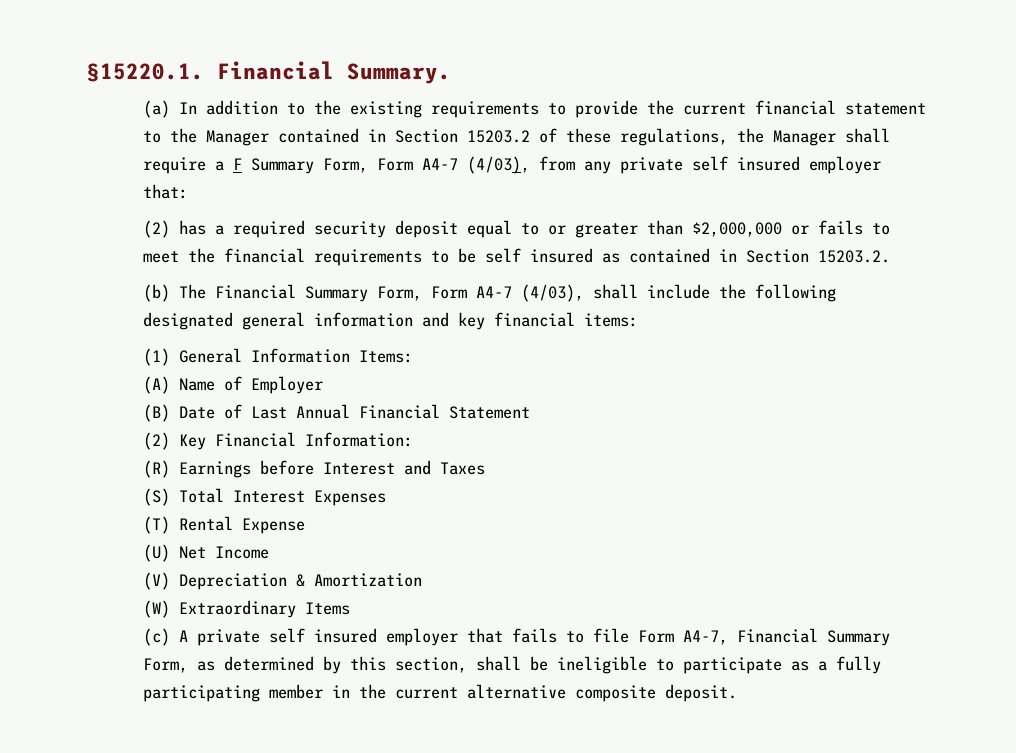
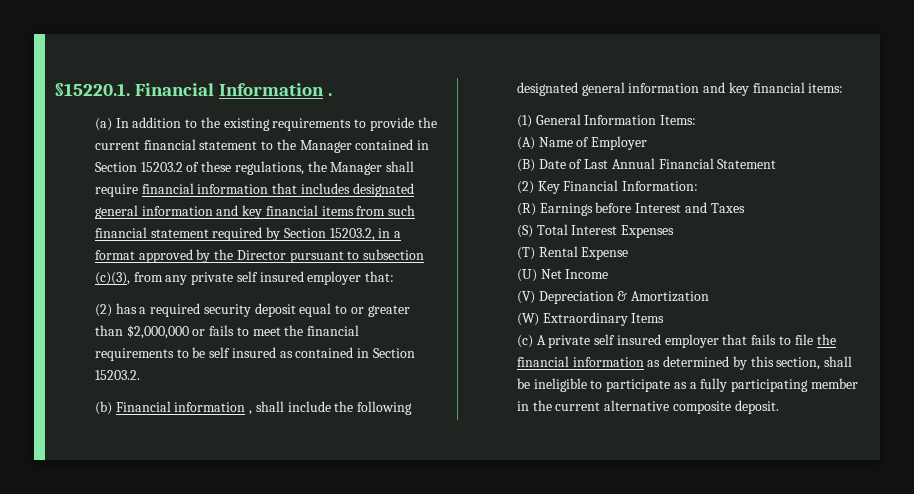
- §15220.1. Financial Summary.
+ §15220.1. Financial Information .
- (a) In addition to the existing requirements to provide the current financial statement to the Manager contained in Section 15203.2 of these regulations, the Manager shall require a F Summary Form, Form A4-7 (4/03), from any private self insured employer that:
+ (a) In addition to the existing requirements to provide the current financial statement to the Manager contained in Section 15203.2 of these regulations, the Manager shall require financial information that includes designated general information and key financial items from such financial statement required by Section 15203.2, in a format approved by the Director pursuant to subsection (c)(3), from any private self insured employer that:
- (b) The Financial Summary Form, Form A4-7 (4/03), shall include the following designated general information and key financial items:
+ (b) Financial information , shall include the following designated general information and key financial items:
- (c) A private self insured employer that fails to file Form A4-7, Financial Summary Form, as determined by this section, shall be ineligible to participate as a fully participating member in the current alternative composite deposit.
+ (c) A private self insured employer that fails to file the financial information as determined by this section, shall be ineligible to participate as a fully participating member in the current alternative composite deposit.

